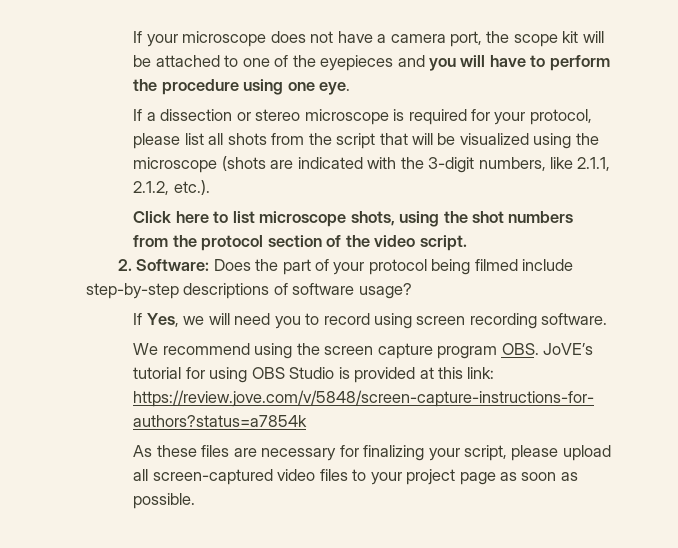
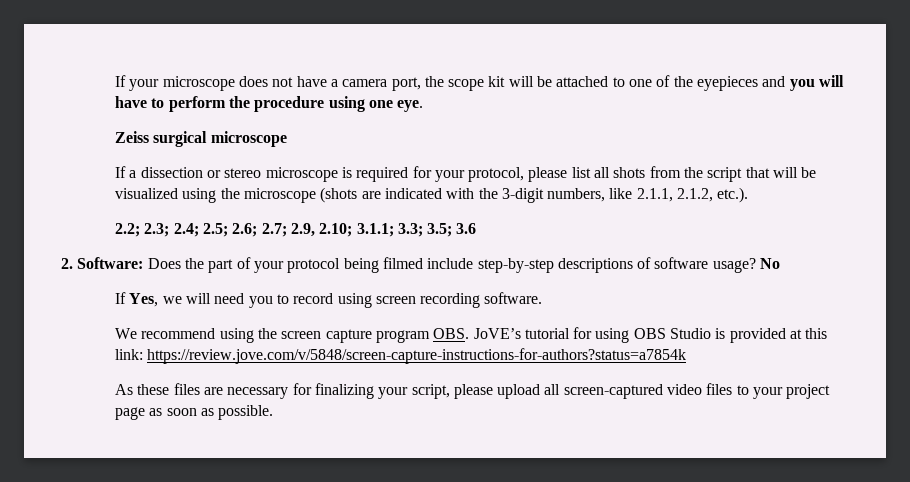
+ Zeiss surgical microscope
- Click here to list microscope shots, using the shot numbers from the protocol section of the video script.
+ 2.2; 2.3; 2.4; 2.5; 2.6; 2.7; 2.9, 2.10; 3.1.1; 3.3; 3.5; 3.6
+ No

